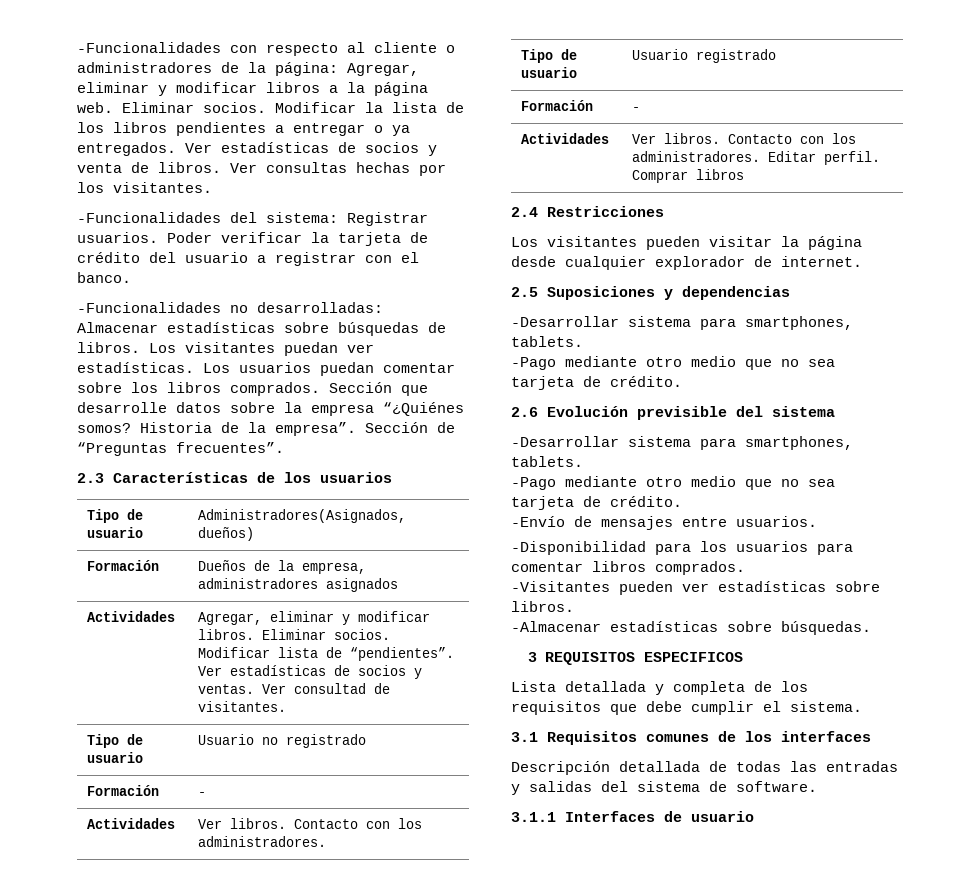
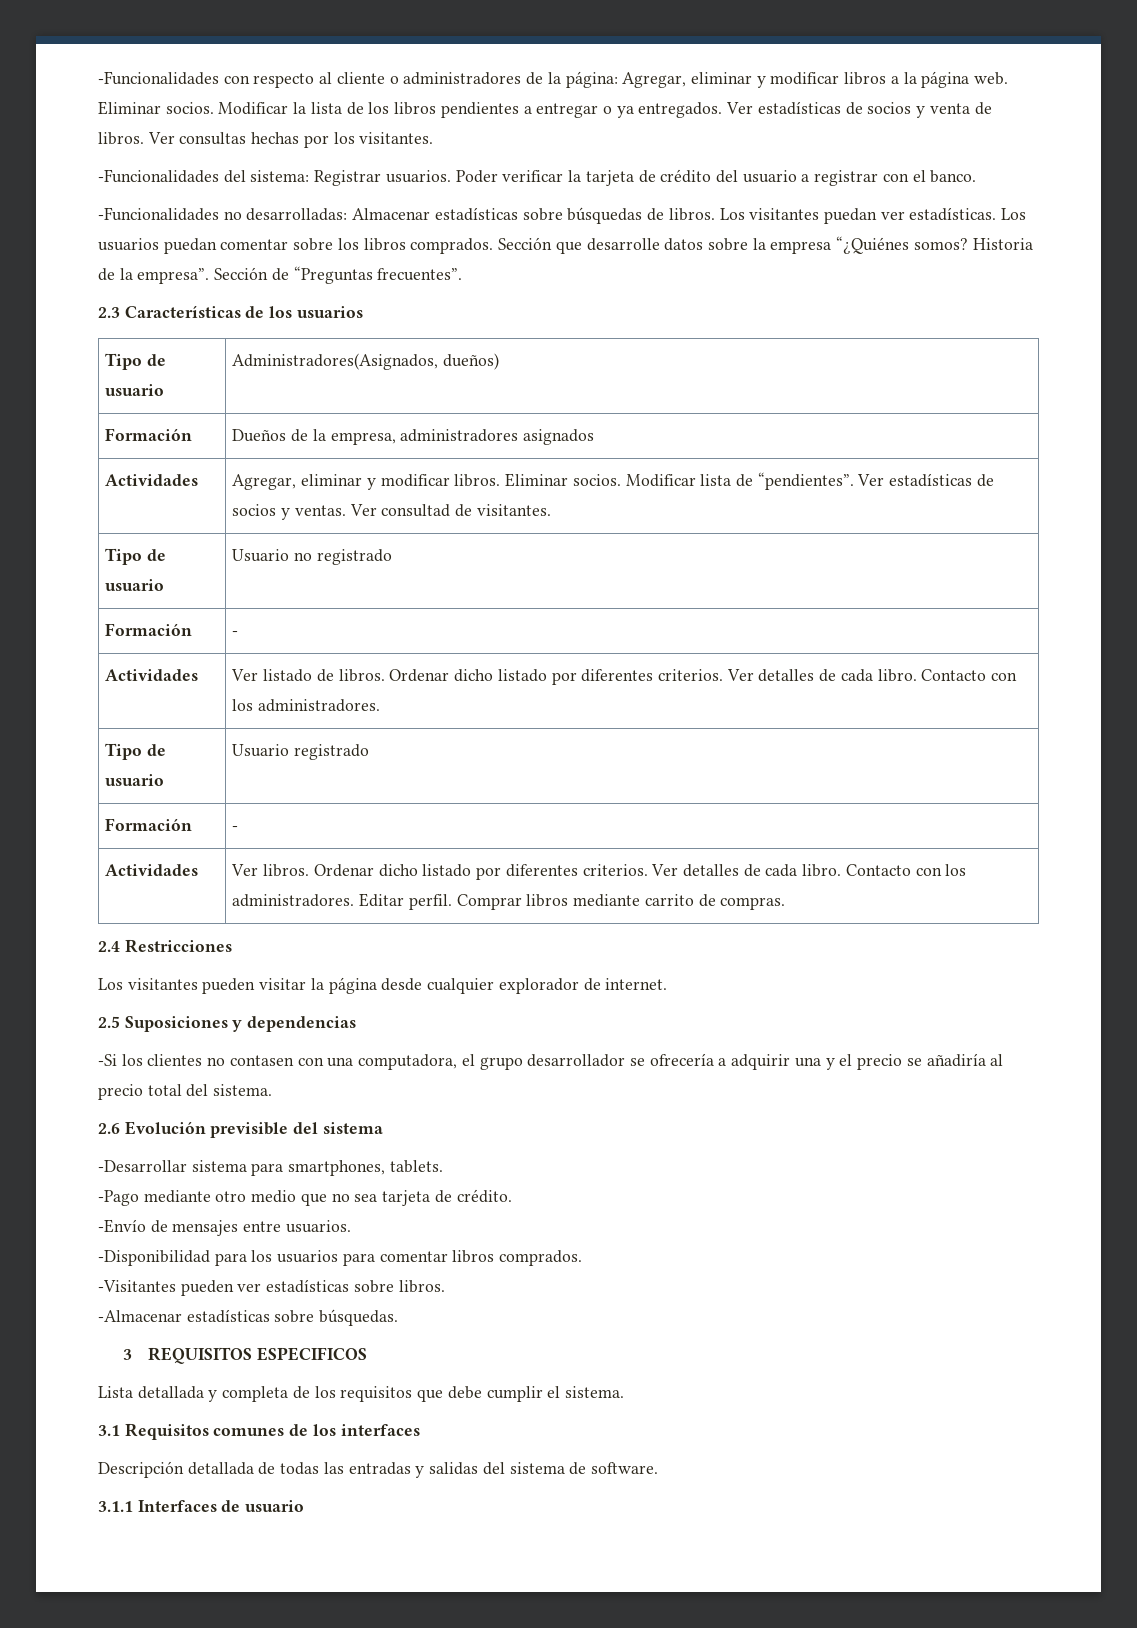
  Tipo de usuario | Usuario no registrado
  Formación | -
- Actividades | Ver libros. Contacto con los administradores.
+ Actividades | Ver listado de libros. Ordenar dicho listado por diferentes criterios. Ver detalles de cada libro. Contacto con los administradores.
- Actividades | Ver libros. Contacto con los administradores. Editar perfil. Comprar libros
+ Actividades | Ver libros. Ordenar dicho listado por diferentes criterios. Ver detalles de cada libro. Contacto con los administradores. Editar perfil. Comprar libros mediante carrito de compras.
  2.5 Suposiciones y dependencias
- -Desarrollar sistema para smartphones, tablets.
- -Pago mediante otro medio que no sea tarjeta de crédito.
+ -Si los clientes no contasen con una computadora, el grupo desarrollador se ofrecería a adquirir una y el precio se añadiría al precio total del sistema.

